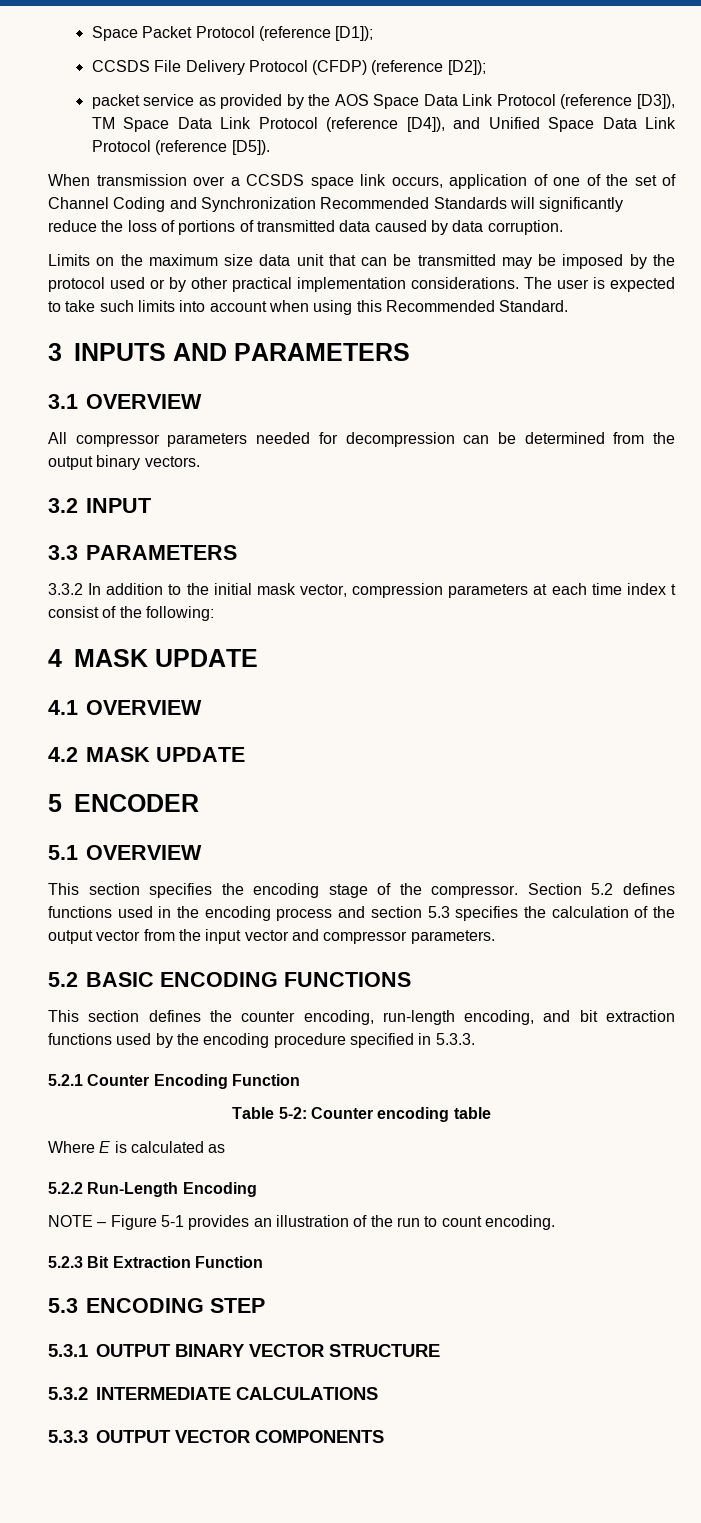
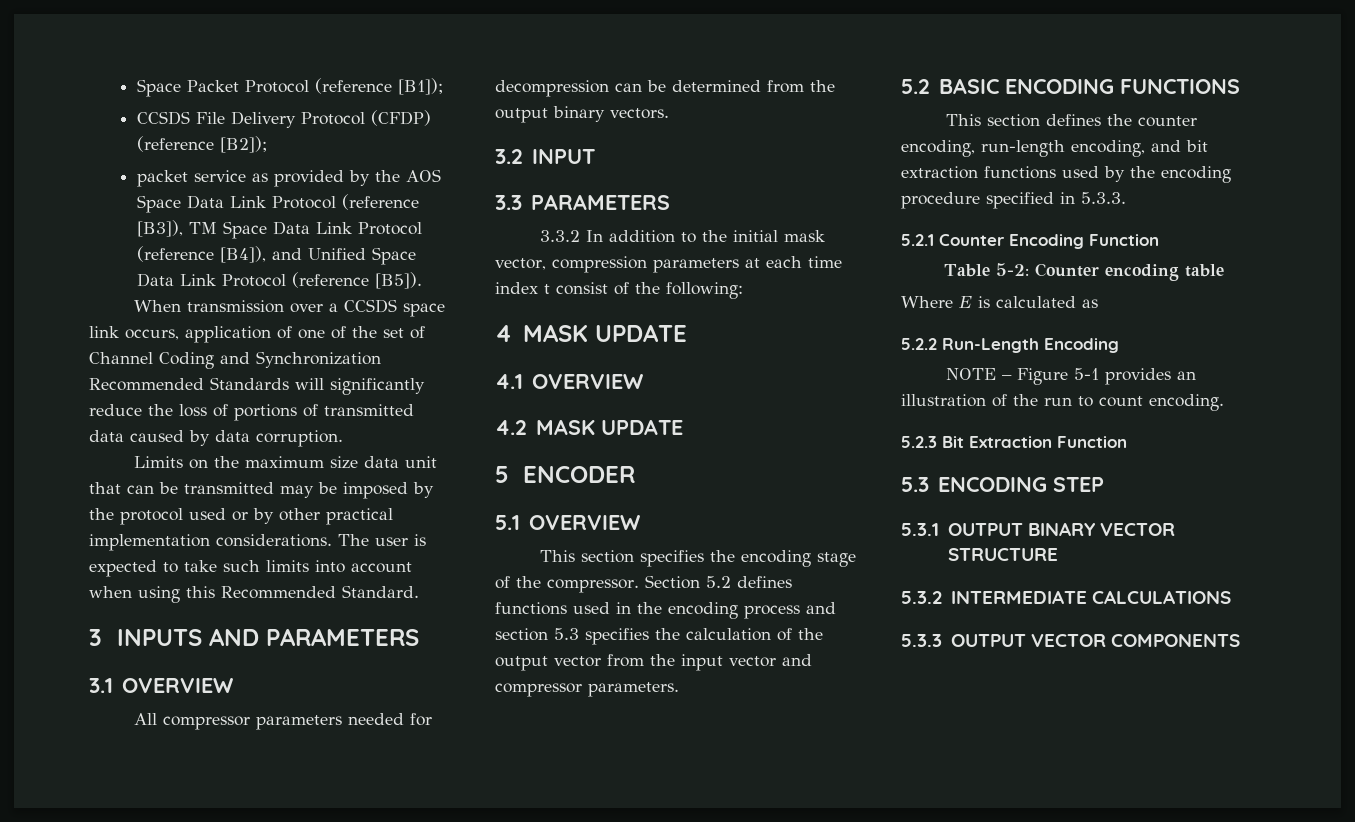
- Space Packet Protocol (reference [D1]);
+ Space Packet Protocol (reference [B1]);
- CCSDS File Delivery Protocol (CFDP) (reference [D2]);
+ CCSDS File Delivery Protocol (CFDP) (reference [B2]);
- packet service as provided by the AOS Space Data Link Protocol (reference [D3]), TM Space Data Link Protocol (reference [D4]), and Unified Space Data Link Protocol (reference [D5]).
+ packet service as provided by the AOS Space Data Link Protocol (reference [B3]), TM Space Data Link Protocol (reference [B4]), and Unified Space Data Link Protocol (reference [B5]).

